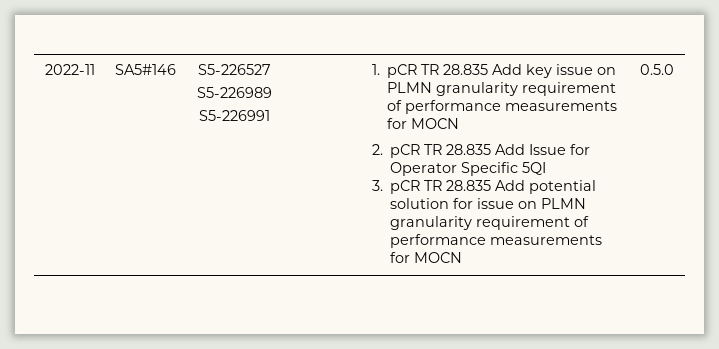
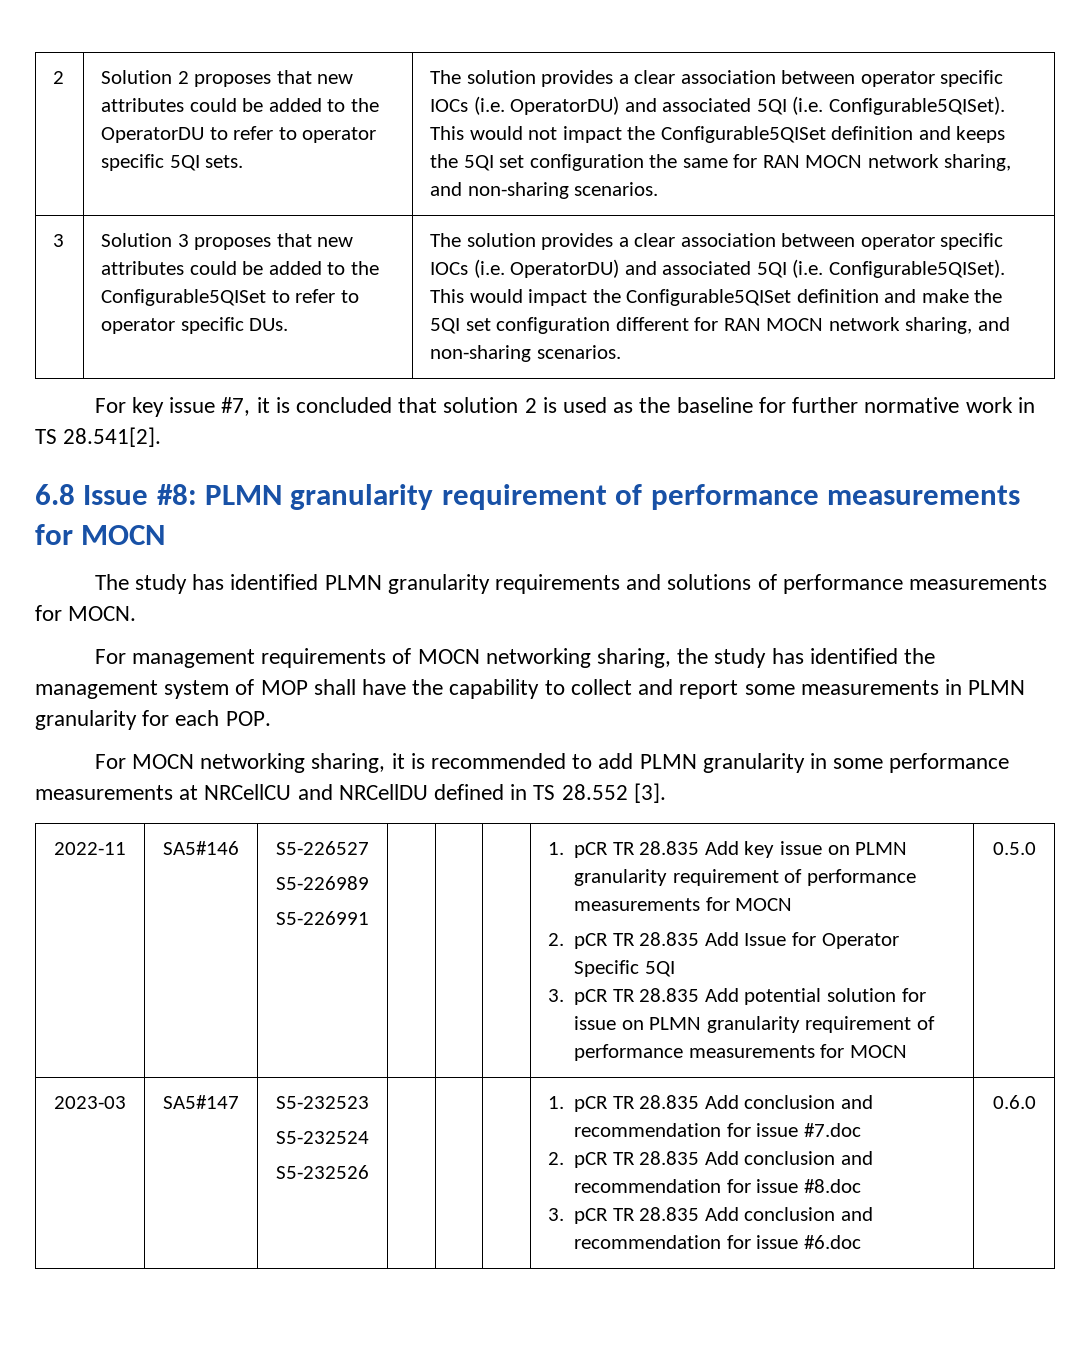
+ 2 | Solution 2 proposes that new attributes could be added to the OperatorDU to refer to operator specific 5QI sets. | The solution provides a clear association between operator specific IOCs (i.e. OperatorDU) and associated 5QI (i.e. Configurable5QISet). This would not impact the Configurable5QISet definition and keeps the 5QI set configuration the same for RAN MOCN network sharing, and non-sharing scenarios.
+ 3 | Solution 3 proposes that new attributes could be added to the Configurable5QISet to refer to operator specific DUs. | The solution provides a clear association between operator specific IOCs (i.e. OperatorDU) and associated 5QI (i.e. Configurable5QISet). This would impact the Configurable5QISet definition and make the 5QI set configuration different for RAN MOCN network sharing, and non-sharing scenarios.
+ For key issue #7, it is concluded that solution 2 is used as the baseline for further normative work in TS 28.541[2].
+ 6.8 Issue #8: PLMN granularity requirement of performance measurements for MOCN
+ The study has identified PLMN granularity requirements and solutions of performance measurements for MOCN.
+ For management requirements of MOCN networking sharing, the study has identified the management system of MOP shall have the capability to collect and report some measurements in PLMN granularity for each POP.
+ For MOCN networking sharing, it is recommended to add PLMN granularity in some performance measurements at NRCellCU and NRCellDU defined in TS 28.552 [3].
+ 2023-03 | SA5#147 | S5-232523
+ S5-232524
+ S5-232526 | | | | 1. pCR TR 28.835 Add conclusion and recommendation for issue #7.doc
+ 2. pCR TR 28.835 Add conclusion and recommendation for issue #8.doc
+ 3. pCR TR 28.835 Add conclusion and recommendation for issue #6.doc | 0.6.0

